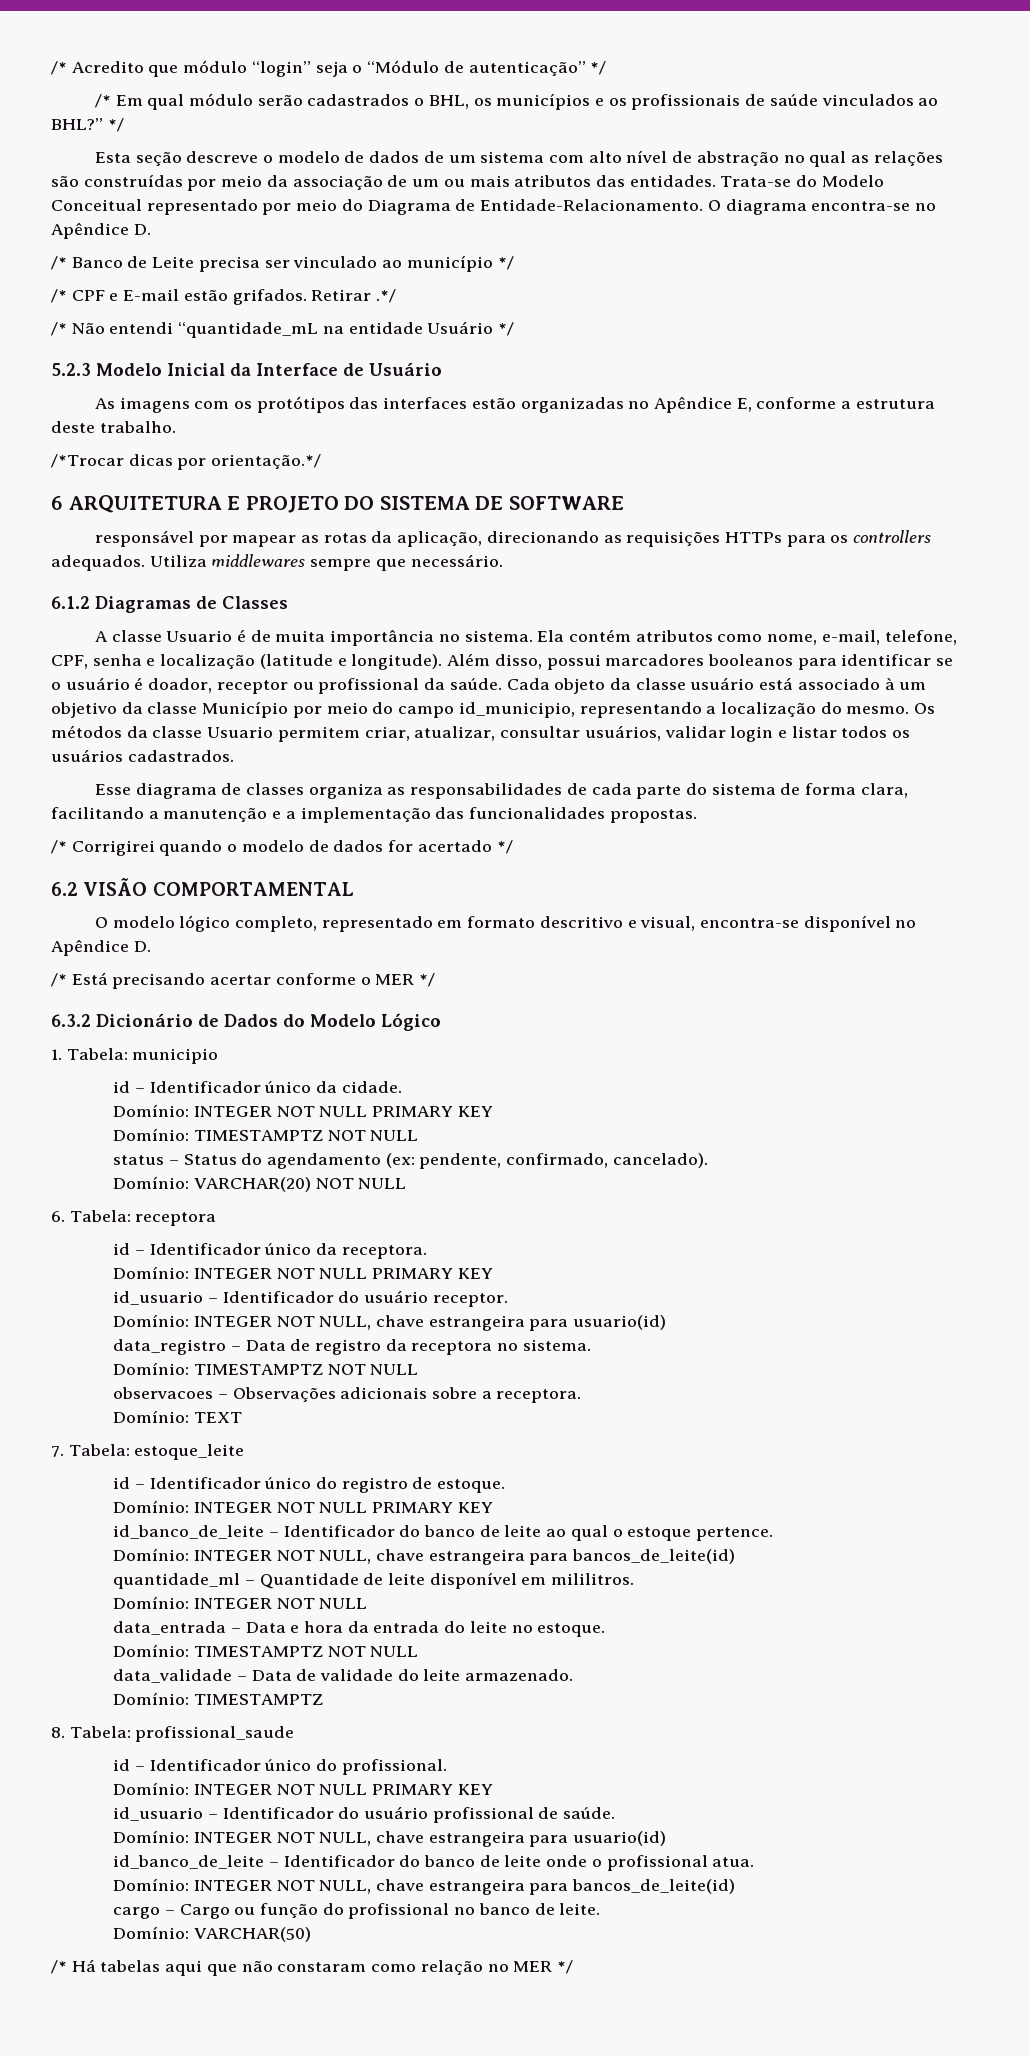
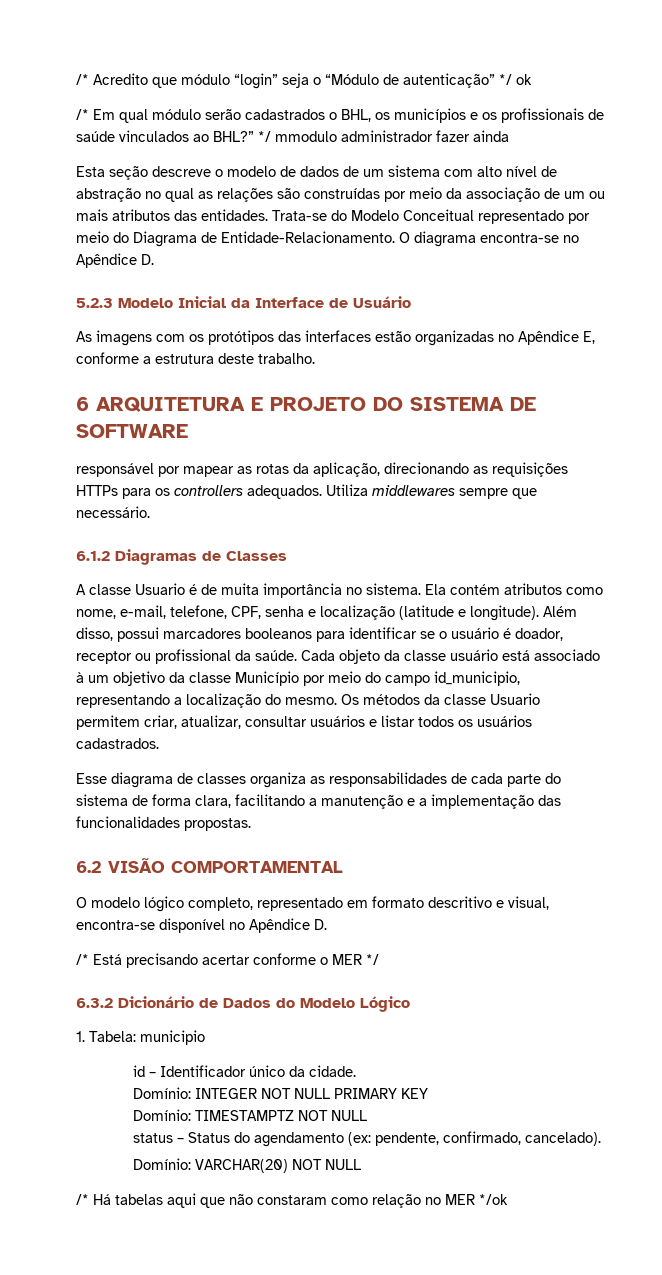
- /* Acredito que módulo “login” seja o “Módulo de autenticação” */
+ /* Acredito que módulo “login” seja o “Módulo de autenticação” */ ok
- /* Em qual módulo serão cadastrados o BHL, os municípios e os profissionais de saúde vinculados ao BHL?” */
+ /* Em qual módulo serão cadastrados o BHL, os municípios e os profissionais de saúde vinculados ao BHL?” */ mmodulo administrador fazer ainda
- /* Banco de Leite precisa ser vinculado ao município */
- /* CPF e E-mail estão grifados. Retirar .*/
- /* Não entendi “quantidade_mL na entidade Usuário */
- /*Trocar dicas por orientação.*/
- Os métodos da classe Usuario permitem criar, atualizar, consultar usuários, validar login e listar todos os usuários cadastrados.
+ Os métodos da classe Usuario permitem criar, atualizar, consultar usuários e listar todos os usuários cadastrados.
- /* Corrigirei quando o modelo de dados for acertado */
- 6. Tabela: receptora
- id – Identificador único da receptora.
- Domínio: INTEGER NOT NULL PRIMARY KEY
- id_usuario – Identificador do usuário receptor.
- Domínio: INTEGER NOT NULL, chave estrangeira para usuario(id)
- data_registro – Data de registro da receptora no sistema.
- Domínio: TIMESTAMPTZ NOT NULL
- observacoes – Observações adicionais sobre a receptora.
- Domínio: TEXT
- 7. Tabela: estoque_leite
- id – Identificador único do registro de estoque.
- Domínio: INTEGER NOT NULL PRIMARY KEY
- id_banco_de_leite – Identificador do banco de leite ao qual o estoque pertence.
- Domínio: INTEGER NOT NULL, chave estrangeira para bancos_de_leite(id)
- quantidade_ml – Quantidade de leite disponível em mililitros.
- Domínio: INTEGER NOT NULL
- data_entrada – Data e hora da entrada do leite no estoque.
- Domínio: TIMESTAMPTZ NOT NULL
- data_validade – Data de validade do leite armazenado.
- Domínio: TIMESTAMPTZ
- 8. Tabela: profissional_saude
- id – Identificador único do profissional.
- Domínio: INTEGER NOT NULL PRIMARY KEY
- id_usuario – Identificador do usuário profissional de saúde.
- Domínio: INTEGER NOT NULL, chave estrangeira para usuario(id)
- id_banco_de_leite – Identificador do banco de leite onde o profissional atua.
- Domínio: INTEGER NOT NULL, chave estrangeira para bancos_de_leite(id)
- cargo – Cargo ou função do profissional no banco de leite.
- Domínio: VARCHAR(50)
- /* Há tabelas aqui que não constaram como relação no MER */
+ /* Há tabelas aqui que não constaram como relação no MER */ok

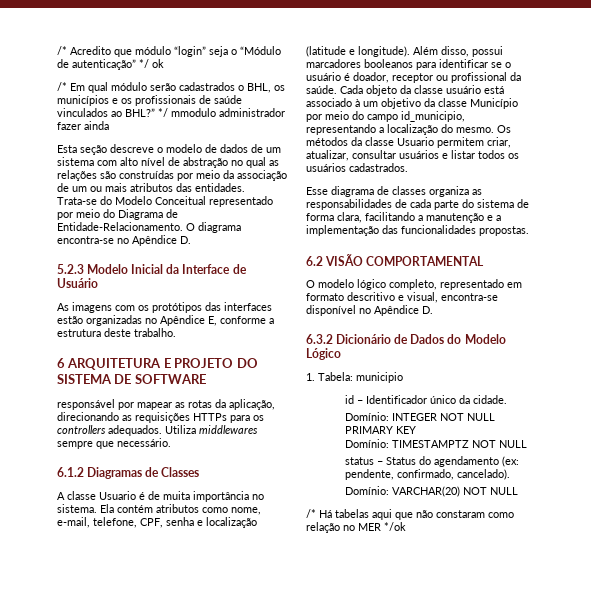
- /* Está precisando acertar conforme o MER */

